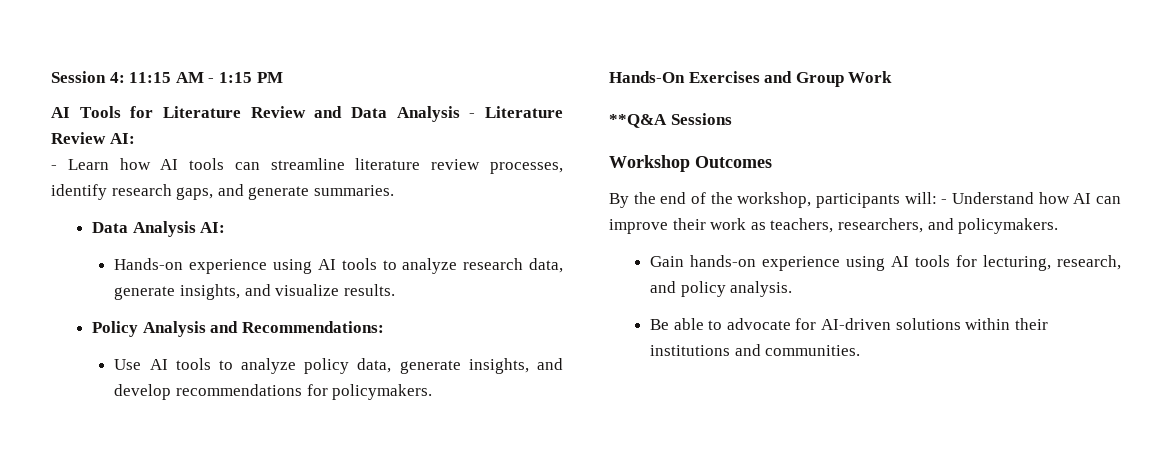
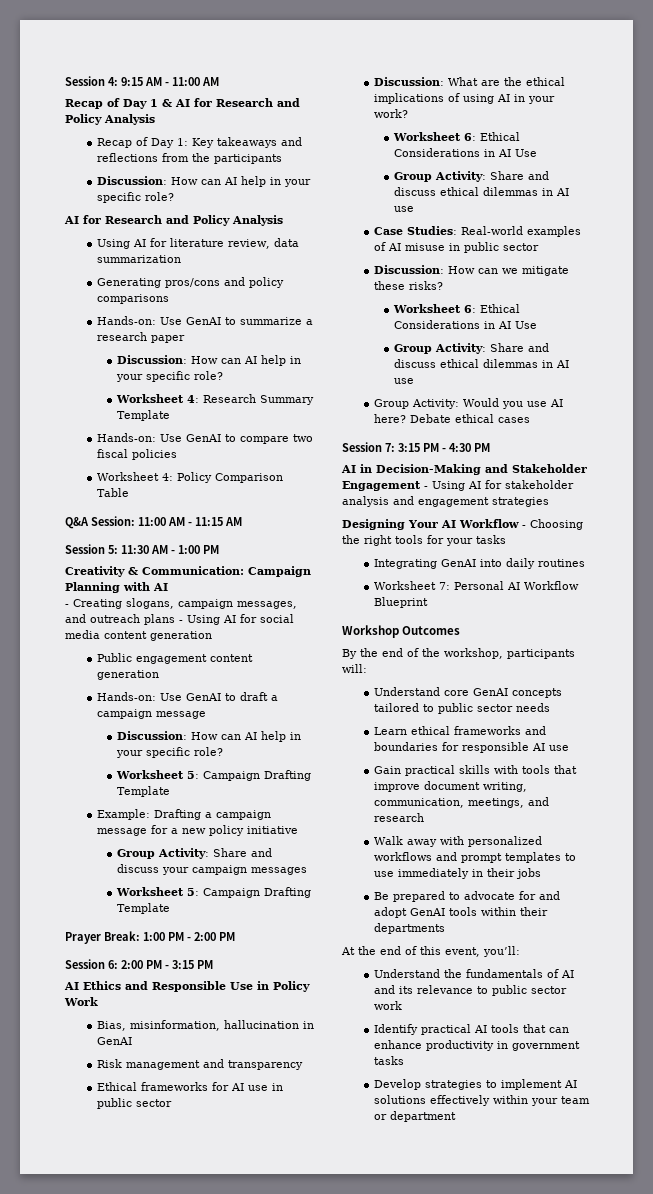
- Session 4: 11:15 AM - 1:15 PM
- AI Tools for Literature Review and Data Analysis - Literature Review AI:
- - Learn how AI tools can streamline literature review processes, identify research gaps, and generate summaries.
- Data Analysis AI:
- Hands-on experience using AI tools to analyze research data, generate insights, and visualize results.
- Policy Analysis and Recommendations:
- Use AI tools to analyze policy data, generate insights, and develop recommendations for policymakers.
- Hands-On Exercises and Group Work
- **Q&A Sessions
+ Session 4: 9:15 AM - 11:00 AM
+ Recap of Day 1 & AI for Research and Policy Analysis
+ Recap of Day 1: Key takeaways and reflections from the participants
+ Discussion: How can AI help in your specific role?
+ AI for Research and Policy Analysis
+ Using AI for literature review, data summarization
+ Generating pros/cons and policy comparisons
+ Hands-on: Use GenAI to summarize a research paper
+ Discussion: How can AI help in your specific role?
+ Worksheet 4: Research Summary Template
+ Hands-on: Use GenAI to compare two fiscal policies
+ Worksheet 4: Policy Comparison Table
+ Q&A Session: 11:00 AM - 11:15 AM
+ Session 5: 11:30 AM - 1:00 PM
+ Creativity & Communication: Campaign Planning with AI
+ - Creating slogans, campaign messages, and outreach plans - Using AI for social media content generation
+ Public engagement content generation
+ Hands-on: Use GenAI to draft a campaign message
+ Discussion: How can AI help in your specific role?
+ Worksheet 5: Campaign Drafting Template
+ Example: Drafting a campaign message for a new policy initiative
+ Group Activity: Share and discuss your campaign messages
+ Worksheet 5: Campaign Drafting Template
+ Prayer Break: 1:00 PM - 2:00 PM
+ Session 6: 2:00 PM - 3:15 PM
+ AI Ethics and Responsible Use in Policy Work
+ Bias, misinformation, hallucination in GenAI
+ Risk management and transparency
+ Ethical frameworks for AI use in public sector
+ Discussion: What are the ethical implications of using AI in your work?
+ Worksheet 6: Ethical Considerations in AI Use
+ Group Activity: Share and discuss ethical dilemmas in AI use
+ Case Studies: Real-world examples of AI misuse in public sector
+ Discussion: How can we mitigate these risks?
+ Worksheet 6: Ethical Considerations in AI Use
+ Group Activity: Share and discuss ethical dilemmas in AI use
+ Group Activity: Would you use AI here? Debate ethical cases
+ Session 7: 3:15 PM - 4:30 PM
+ AI in Decision-Making and Stakeholder Engagement - Using AI for stakeholder analysis and engagement strategies
+ Designing Your AI Workflow - Choosing the right tools for your tasks
+ Integrating GenAI into daily routines
+ Worksheet 7: Personal AI Workflow Blueprint
- By the end of the workshop, participants will: - Understand how AI can improve their work as teachers, researchers, and policymakers.
- Gain hands-on experience using AI tools for lecturing, research, and policy analysis.
+ By the end of the workshop, participants will:
+ Understand core GenAI concepts tailored to public sector needs
+ Learn ethical frameworks and boundaries for responsible AI use
+ Gain practical skills with tools that improve document writing, communication, meetings, and research
+ Walk away with personalized workflows and prompt templates to use immediately in their jobs
- Be able to advocate for AI-driven solutions within their institutions and communities.
+ Be prepared to advocate for and adopt GenAI tools within their departments
+ At the end of this event, you’ll:
+ Understand the fundamentals of AI and its relevance to public sector work
+ Identify practical AI tools that can enhance productivity in government tasks
+ Develop strategies to implement AI solutions effectively within your team or department

